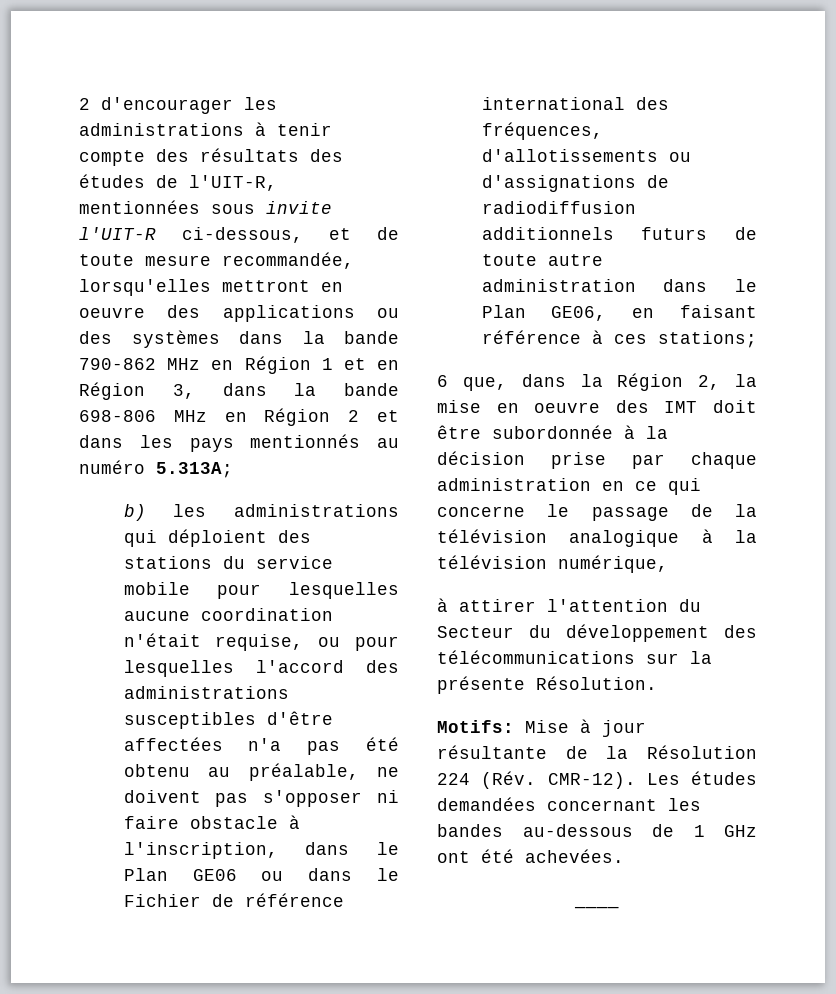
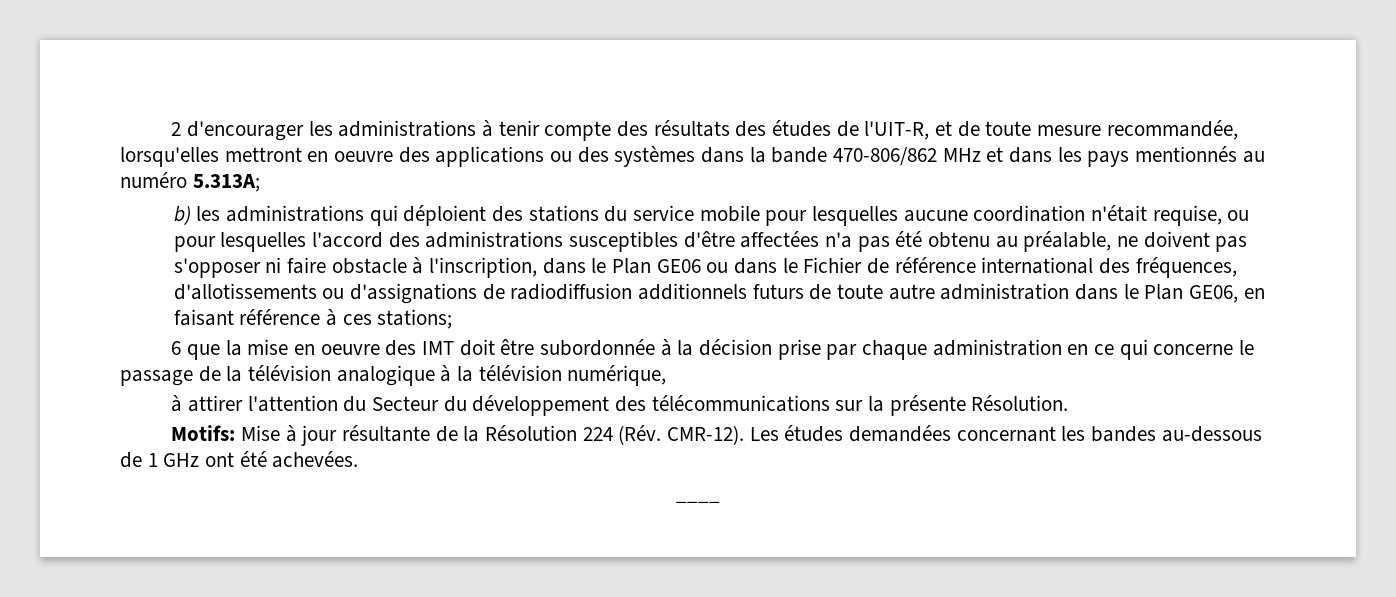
- 2 d'encourager les administrations à tenir compte des résultats des études de l'UIT-R, mentionnées sous invite l'UIT-R ci-dessous, et de toute mesure recommandée, lorsqu'elles mettront en oeuvre des applications ou des systèmes dans la bande 790-862 MHz en Région 1 et en Région 3, dans la bande 698-806 MHz en Région 2 et dans les pays mentionnés au numéro 5.313A;
+ 2 d'encourager les administrations à tenir compte des résultats des études de l'UIT-R, et de toute mesure recommandée, lorsqu'elles mettront en oeuvre des applications ou des systèmes dans la bande 470-806/862 MHz et dans les pays mentionnés au numéro 5.313A;
- 6 que, dans la Région 2, la mise en oeuvre des IMT doit être subordonnée à la décision prise par chaque administration en ce qui concerne le passage de la télévision analogique à la télévision numérique,
+ 6 que la mise en oeuvre des IMT doit être subordonnée à la décision prise par chaque administration en ce qui concerne le passage de la télévision analogique à la télévision numérique,

